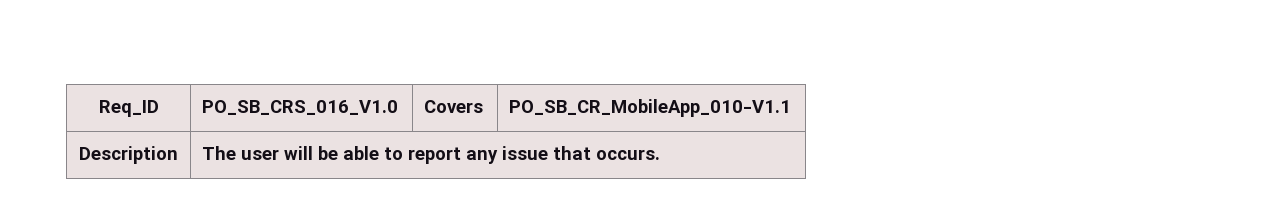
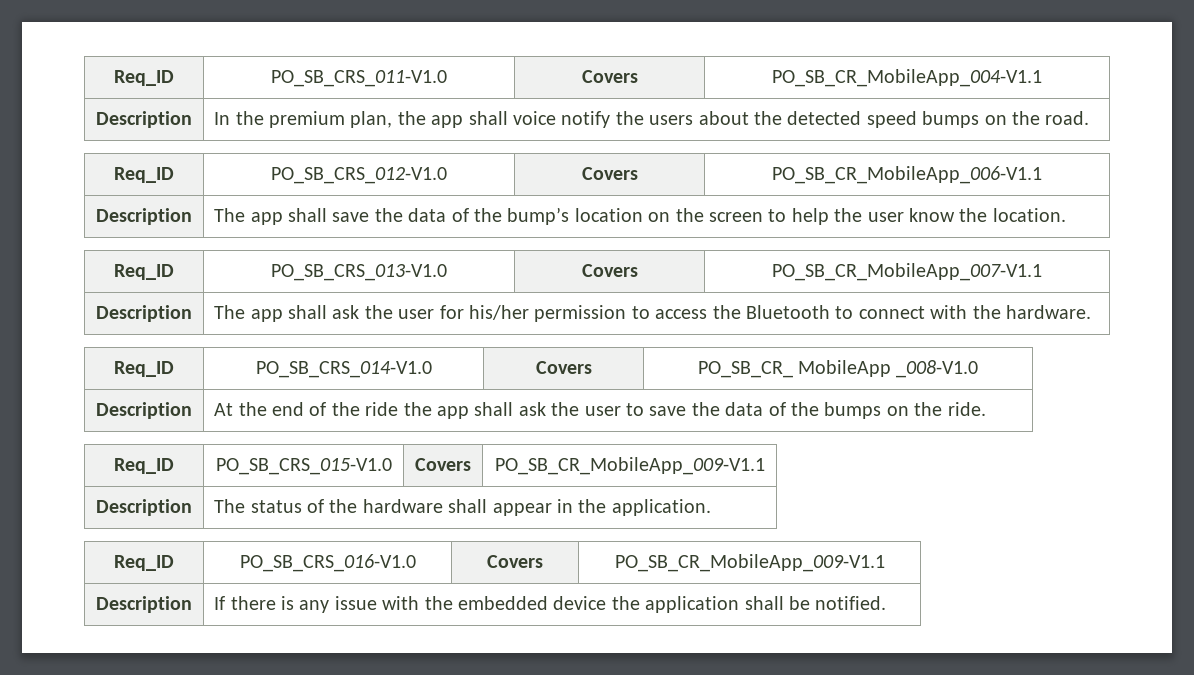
- Req_ID | PO_SB_CRS_016_V1.0 | Covers | PO_SB_CR_MobileApp_010-V1.1
- Description | The user will be able to report any issue that occurs.
+ Req_ID | PO_SB_CRS_011-V1.0 | Covers | PO_SB_CR_MobileApp_004-V1.1
+ Description | In the premium plan, the app shall voice notify the users about the detected speed bumps on the road.
+ Req_ID | PO_SB_CRS_012-V1.0 | Covers | PO_SB_CR_MobileApp_006-V1.1
+ Description | The app shall save the data of the bump’s location on the screen to help the user know the location.
+ Req_ID | PO_SB_CRS_013-V1.0 | Covers | PO_SB_CR_MobileApp_007-V1.1
+ Description | The app shall ask the user for his/her permission to access the Bluetooth to connect with the hardware.
+ Req_ID | PO_SB_CRS_014-V1.0 | Covers | PO_SB_CR_ MobileApp _008-V1.0
+ Description | At the end of the ride the app shall ask the user to save the data of the bumps on the ride.
+ Req_ID | PO_SB_CRS_015-V1.0 | Covers | PO_SB_CR_MobileApp_009-V1.1
+ Description | The status of the hardware shall appear in the application.
+ Req_ID | PO_SB_CRS_016-V1.0 | Covers | PO_SB_CR_MobileApp_009-V1.1
+ Description | If there is any issue with the embedded device the application shall be notified.

